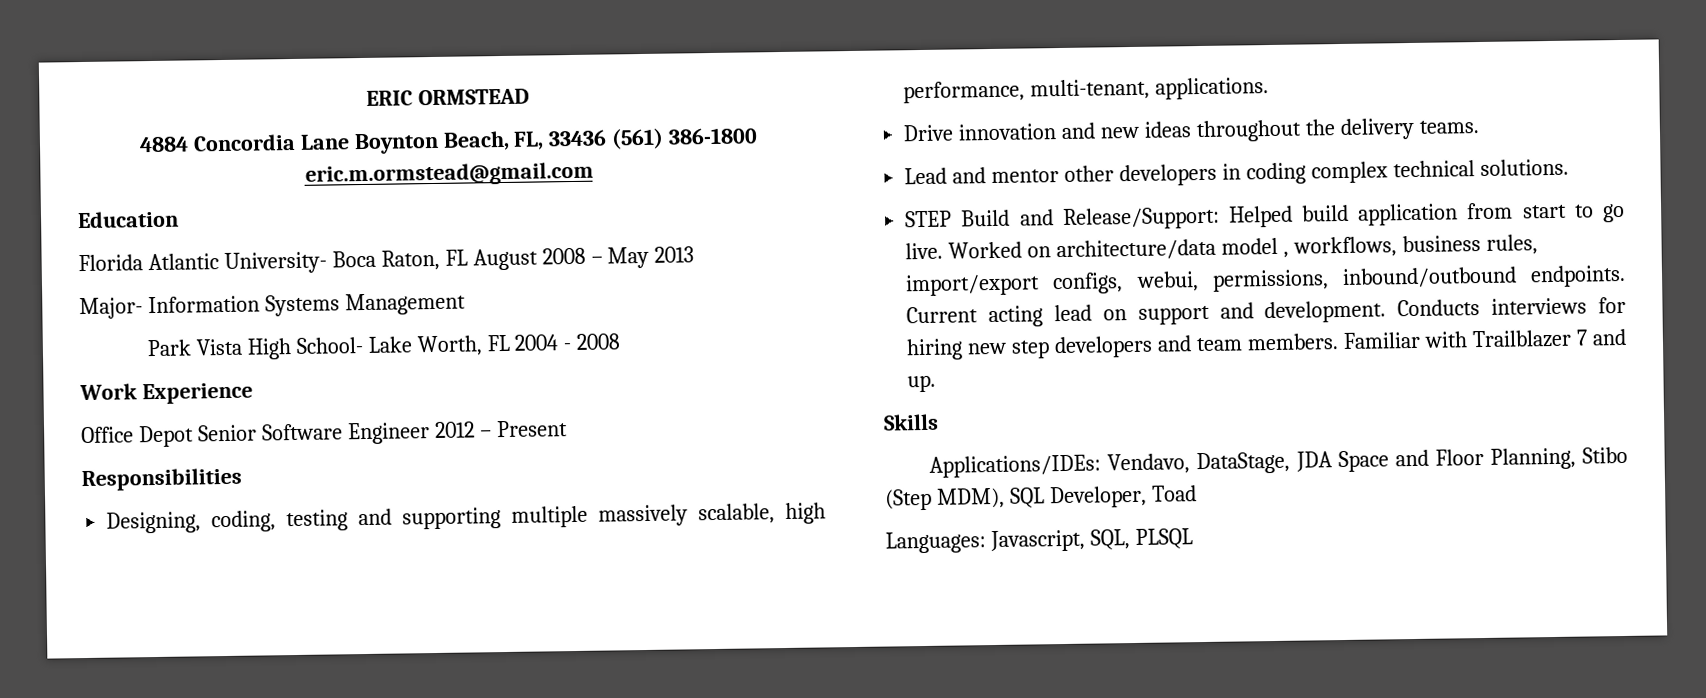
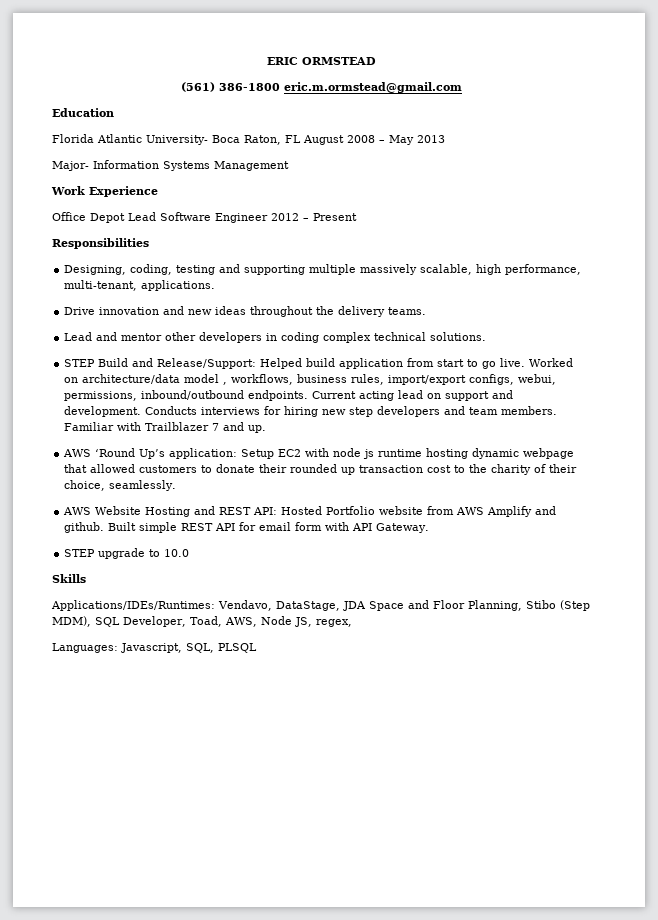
- 4884 Concordia Lane Boynton Beach, FL, 33436 (561) 386-1800 eric.m.ormstead@gmail.com
+ (561) 386-1800 eric.m.ormstead@gmail.com
- Park Vista High School- Lake Worth, FL 2004 - 2008
- Office Depot Senior Software Engineer 2012 – Present
+ Office Depot Lead Software Engineer 2012 – Present
+ AWS ‘Round Up’s application: Setup EC2 with node js runtime hosting dynamic webpage that allowed customers to donate their rounded up transaction cost to the charity of their choice, seamlessly.
+ AWS Website Hosting and REST API: Hosted Portfolio website from AWS Amplify and github. Built simple REST API for email form with API Gateway.
+ STEP upgrade to 10.0
- Applications/IDEs: Vendavo, DataStage, JDA Space and Floor Planning, Stibo (Step MDM), SQL Developer, Toad
+ Applications/IDEs/Runtimes: Vendavo, DataStage, JDA Space and Floor Planning, Stibo (Step MDM), SQL Developer, Toad, AWS, Node JS, regex,

